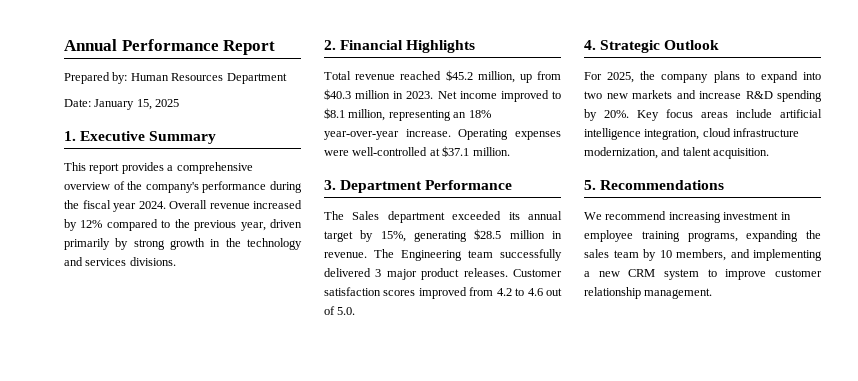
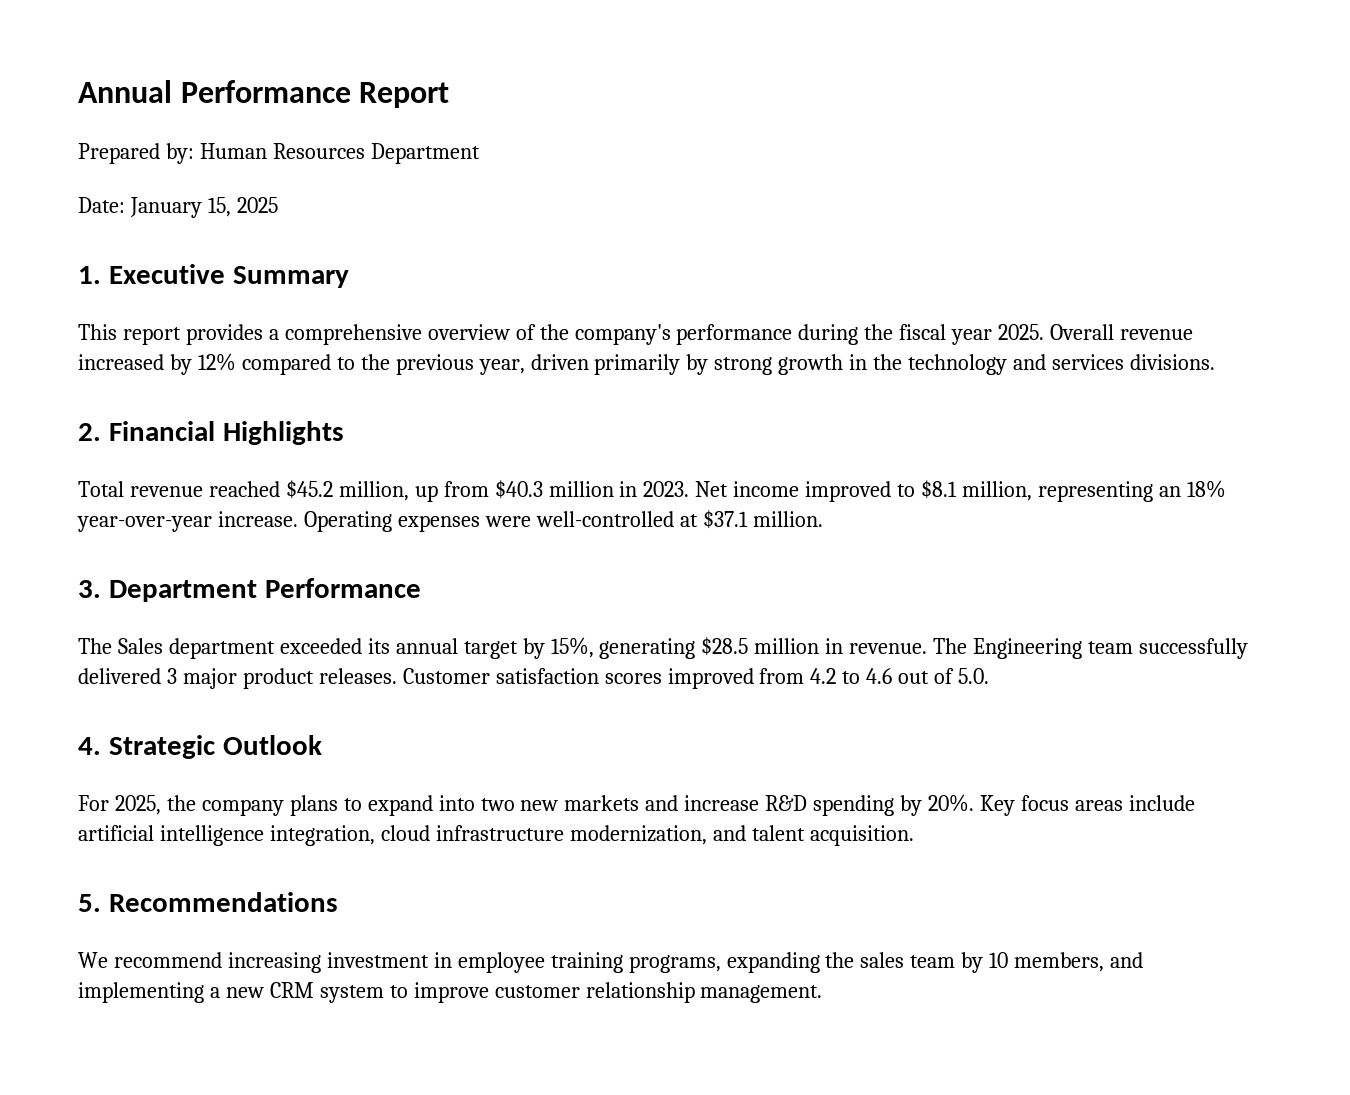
- This report provides a comprehensive overview of the company's performance during the fiscal year 2024.
+ This report provides a comprehensive overview of the company's performance during the fiscal year 2025.

